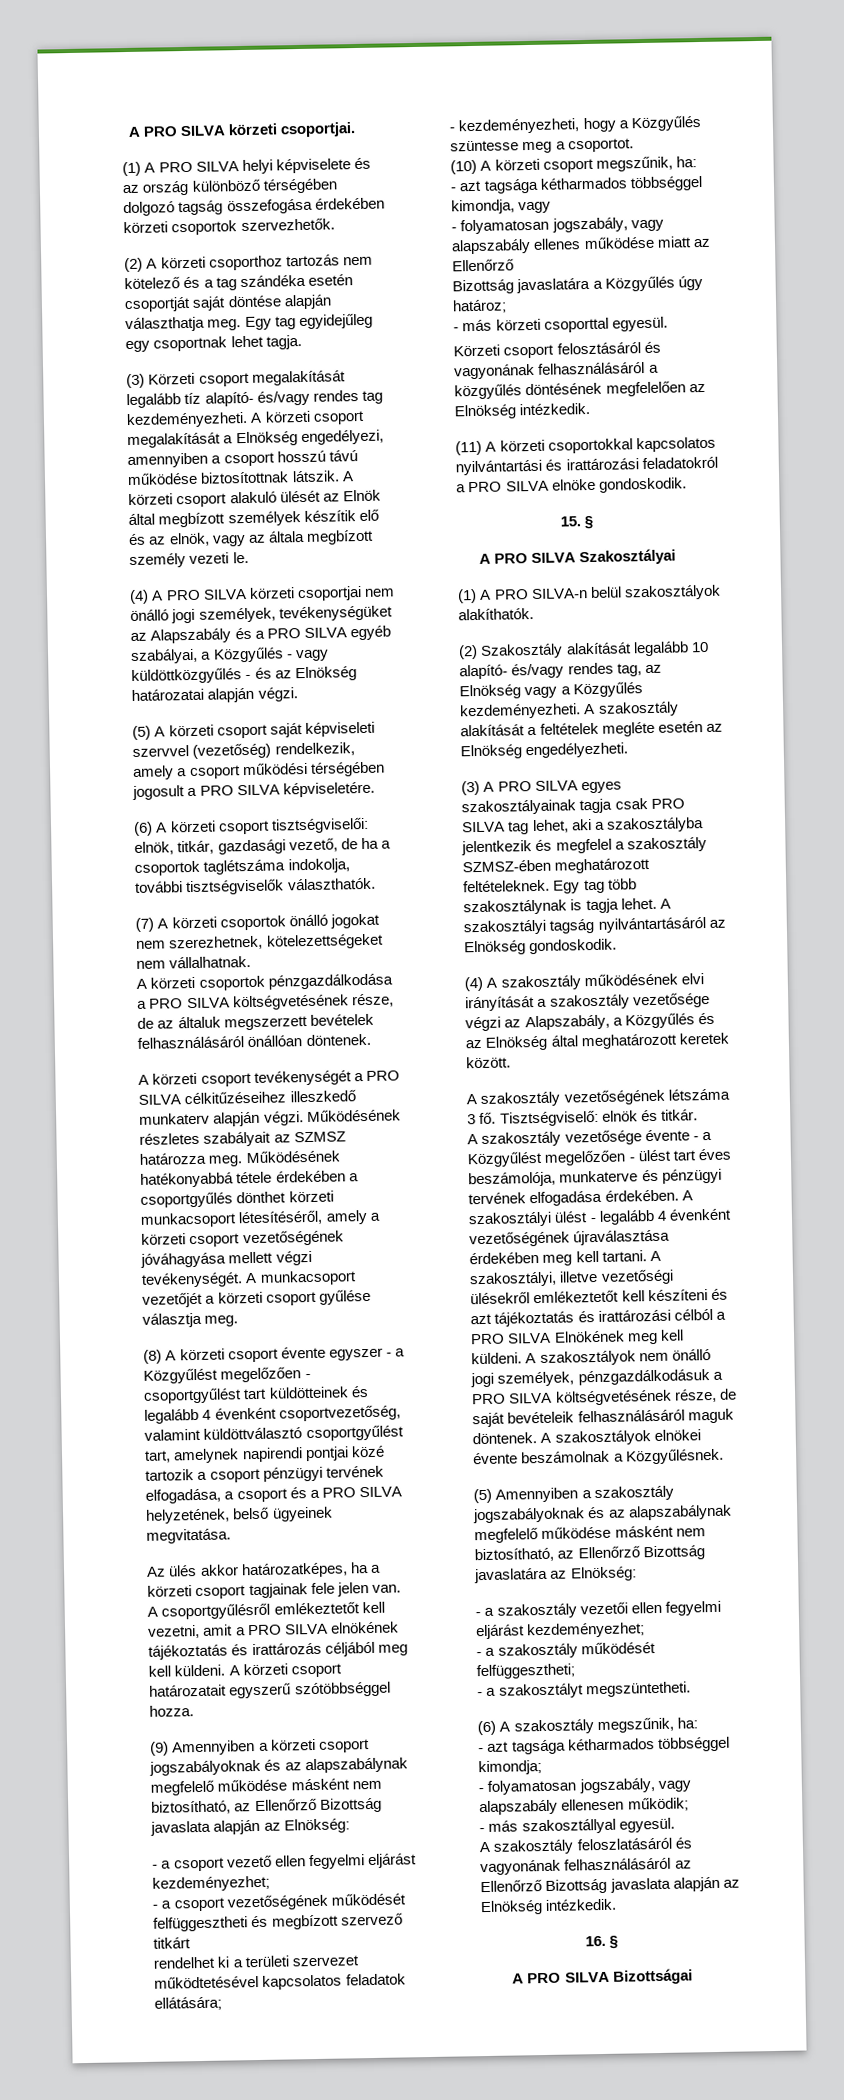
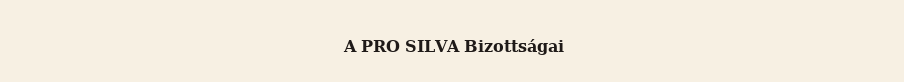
- A PRO SILVA körzeti csoportjai.
- (1) A PRO SILVA helyi képviselete és az ország különböző térségében dolgozó tagság összefogása érdekében körzeti csoportok szervezhetők.
- (2) A körzeti csoporthoz tartozás nem kötelező és a tag szándéka esetén csoportját saját döntése alapján választhatja meg. Egy tag egyidejűleg egy csoportnak lehet tagja.
- (3) Körzeti csoport megalakítását legalább tíz alapító- és/vagy rendes tag kezdeményezheti. A körzeti csoport megalakítását a Elnökség engedélyezi, amennyiben a csoport hosszú távú működése biztosítottnak látszik. A körzeti csoport alakuló ülését az Elnök által megbízott személyek készítik elő és az elnök, vagy az általa megbízott személy vezeti le.
- (4) A PRO SILVA körzeti csoportjai nem önálló jogi személyek, tevékenységüket az Alapszabály és a PRO SILVA egyéb szabályai, a Közgyűlés - vagy küldöttközgyűlés - és az Elnökség határozatai alapján végzi.
- (5) A körzeti csoport saját képviseleti szervvel (vezetőség) rendelkezik, amely a csoport működési térségében jogosult a PRO SILVA képviseletére.
- (6) A körzeti csoport tisztségviselői: elnök, titkár, gazdasági vezető, de ha a csoportok taglétszáma indokolja, további tisztségviselők választhatók.
- (7) A körzeti csoportok önálló jogokat nem szerezhetnek, kötelezettségeket nem vállalhatnak.
- A körzeti csoportok pénzgazdálkodása a PRO SILVA költségvetésének része, de az általuk megszerzett bevételek felhasználásáról önállóan döntenek.
- A körzeti csoport tevékenységét a PRO SILVA célkitűzéseihez illeszkedő munkaterv alapján végzi. Működésének részletes szabályait az SZMSZ határozza meg. Működésének hatékonyabbá tétele érdekében a csoportgyűlés dönthet körzeti munkacsoport létesítéséről, amely a körzeti csoport vezetőségének jóváhagyása mellett végzi tevékenységét. A munkacsoport vezetőjét a körzeti csoport gyűlése választja meg.
- (8) A körzeti csoport évente egyszer - a Közgyűlést megelőzően - csoportgyűlést tart küldötteinek és legalább 4 évenként csoportvezetőség, valamint küldöttválasztó csoportgyűlést tart, amelynek napirendi pontjai közé tartozik a csoport pénzügyi tervének elfogadása, a csoport és a PRO SILVA helyzetének, belső ügyeinek megvitatása.
- Az ülés akkor határozatképes, ha a körzeti csoport tagjainak fele jelen van. A csoportgyűlésről emlékeztetőt kell vezetni, amit a PRO SILVA elnökének tájékoztatás és irattározás céljából meg kell küldeni. A körzeti csoport határozatait egyszerű szótöbbséggel hozza.
- (9) Amennyiben a körzeti csoport jogszabályoknak és az alapszabálynak megfelelő működése másként nem biztosítható, az Ellenőrző Bizottság javaslata alapján az Elnökség:
- - a csoport vezető ellen fegyelmi eljárást kezdeményezhet;
- - a csoport vezetőségének működését felfüggesztheti és megbízott szervező titkárt
- rendelhet ki a területi szervezet működtetésével kapcsolatos feladatok ellátására;
- - kezdeményezheti, hogy a Közgyűlés szüntesse meg a csoportot.
- (10) A körzeti csoport megszűnik, ha:
- - azt tagsága kétharmados többséggel kimondja, vagy
- - folyamatosan jogszabály, vagy alapszabály ellenes működése miatt az Ellenőrző
- Bizottság javaslatára a Közgyűlés úgy határoz;
- - más körzeti csoporttal egyesül.
- Körzeti csoport felosztásáról és vagyonának felhasználásáról a közgyűlés döntésének megfelelően az Elnökség intézkedik.
- (11) A körzeti csoportokkal kapcsolatos nyilvántartási és irattározási feladatokról a PRO SILVA elnöke gondoskodik.
- 15. §
- A PRO SILVA Szakosztályai
- (1) A PRO SILVA-n belül szakosztályok alakíthatók.
- (2) Szakosztály alakítását legalább 10 alapító- és/vagy rendes tag, az Elnökség vagy a Közgyűlés kezdeményezheti. A szakosztály alakítását a feltételek megléte esetén az Elnökség engedélyezheti.
- (3) A PRO SILVA egyes szakosztályainak tagja csak PRO SILVA tag lehet, aki a szakosztályba jelentkezik és megfelel a szakosztály SZMSZ-ében meghatározott feltételeknek. Egy tag több szakosztálynak is tagja lehet. A szakosztályi tagság nyilvántartásáról az Elnökség gondoskodik.
- (4) A szakosztály működésének elvi irányítását a szakosztály vezetősége végzi az Alapszabály, a Közgyűlés és az Elnökség által meghatározott keretek között.
- A szakosztály vezetőségének létszáma 3 fő. Tisztségviselő: elnök és titkár.
- A szakosztály vezetősége évente - a Közgyűlést megelőzően - ülést tart éves beszámolója, munkaterve és pénzügyi tervének elfogadása érdekében. A szakosztályi ülést - legalább 4 évenként vezetőségének újraválasztása érdekében meg kell tartani. A szakosztályi, illetve vezetőségi ülésekről emlékeztetőt kell készíteni és azt tájékoztatás és irattározási célból a PRO SILVA Elnökének meg kell küldeni. A szakosztályok nem önálló jogi személyek, pénzgazdálkodásuk a PRO SILVA költségvetésének része, de saját bevételeik felhasználásáról maguk döntenek. A szakosztályok elnökei évente beszámolnak a Közgyűlésnek.
- (5) Amennyiben a szakosztály jogszabályoknak és az alapszabálynak megfelelő működése másként nem biztosítható, az Ellenőrző Bizottság javaslatára az Elnökség:
- - a szakosztály vezetői ellen fegyelmi eljárást kezdeményezhet;
- - a szakosztály működését felfüggesztheti;
- - a szakosztályt megszüntetheti.
- (6) A szakosztály megszűnik, ha:
- - azt tagsága kétharmados többséggel kimondja;
- - folyamatosan jogszabály, vagy alapszabály ellenesen működik;
- - más szakosztállyal egyesül.
- A szakosztály feloszlatásáról és vagyonának felhasználásáról az Ellenőrző Bizottság javaslata alapján az Elnökség intézkedik.
- 16. §

